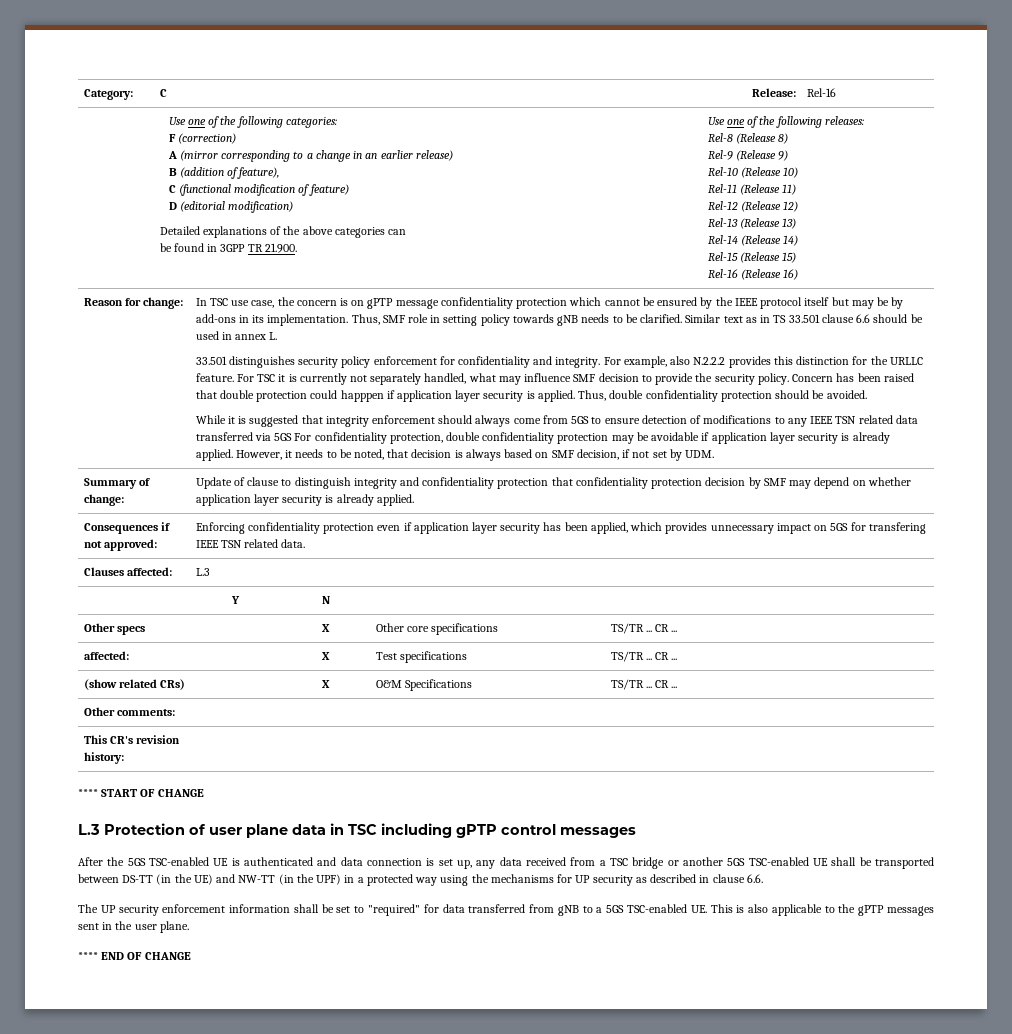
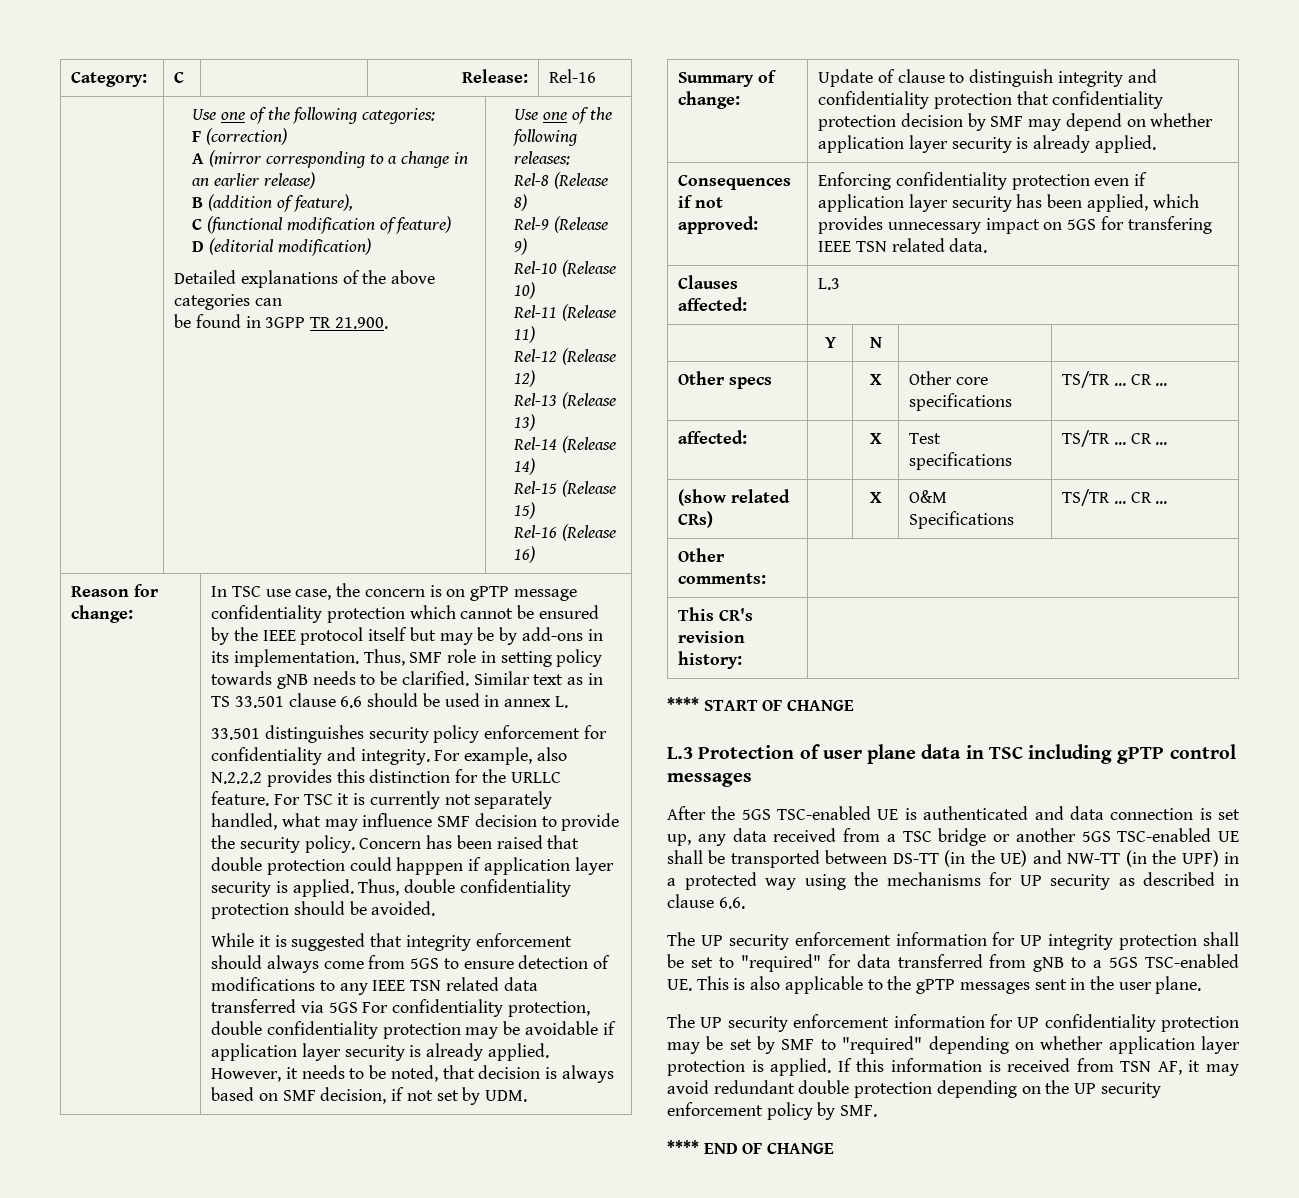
- The UP security enforcement information shall be set to "required" for data transferred from gNB to a 5GS TSC-enabled UE. This is also applicable to the gPTP messages sent in the user plane.
+ The UP security enforcement information for UP integrity protection shall be set to "required" for data transferred from gNB to a 5GS TSC-enabled UE. This is also applicable to the gPTP messages sent in the user plane.
+ The UP security enforcement information for UP confidentiality protection may be set by SMF to "required" depending on whether application layer protection is applied. If this information is received from TSN AF, it may avoid redundant double protection depending on the UP security enforcement policy by SMF.

